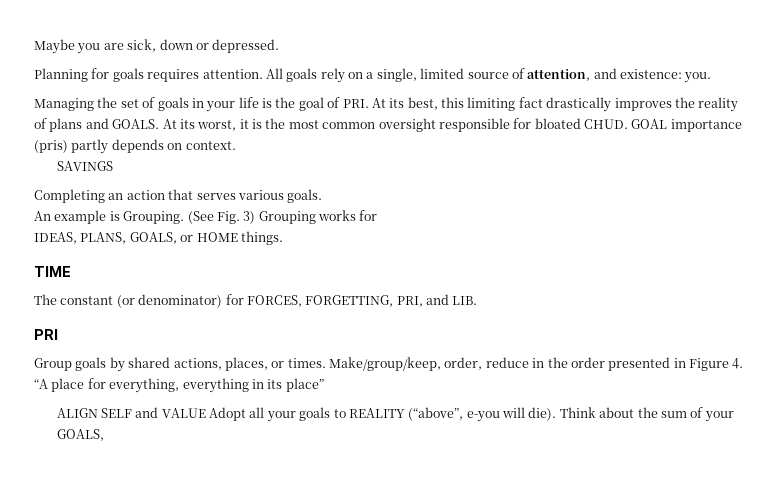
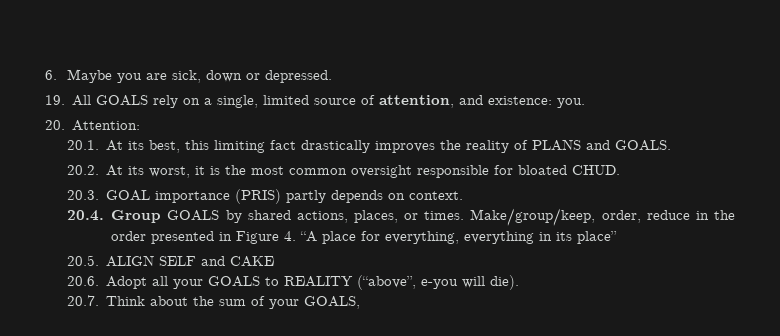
- Maybe you are sick, down or depressed.
+ 6. Maybe you are sick, down or depressed.
- Planning for goals requires attention. All goals rely on a single, limited source of attention, and existence: you.
+ 19. All GOALS rely on a single, limited source of attention, and existence: you.
- Managing the set of goals in your life is the goal of PRI. At its best, this limiting fact drastically improves the reality of plans and GOALS. At its worst, it is the most common oversight responsible for bloated CHUD. GOAL importance (pris) partly depends on context.
+ 20. Attention:
+ 20.1. At its best, this limiting fact drastically improves the reality of PLANS and GOALS.
+ 20.2. At its worst, it is the most common oversight responsible for bloated CHUD.
+ 20.3. GOAL importance (PRIS) partly depends on context.
- SAVINGS
- Completing an action that serves various goals.
- An example is Grouping. (See Fig. 3) Grouping works for
- IDEAS, PLANS, GOALS, or HOME things.
- TIME
- The constant (or denominator) for FORCES, FORGETTING, PRI, and LIB.
- PRI
- Group goals by shared actions, places, or times.
+ 20.4. Group GOALS by shared actions, places, or times.
- ALIGN SELF and VALUE Adopt all your goals to REALITY (“above”, e-you will die). Think about the sum of your GOALS,
+ 20.5. ALIGN SELF and CAKE
+ 20.6. Adopt all your GOALS to REALITY (“above”, e-you will die).
+ 20.7. Think about the sum of your GOALS,

